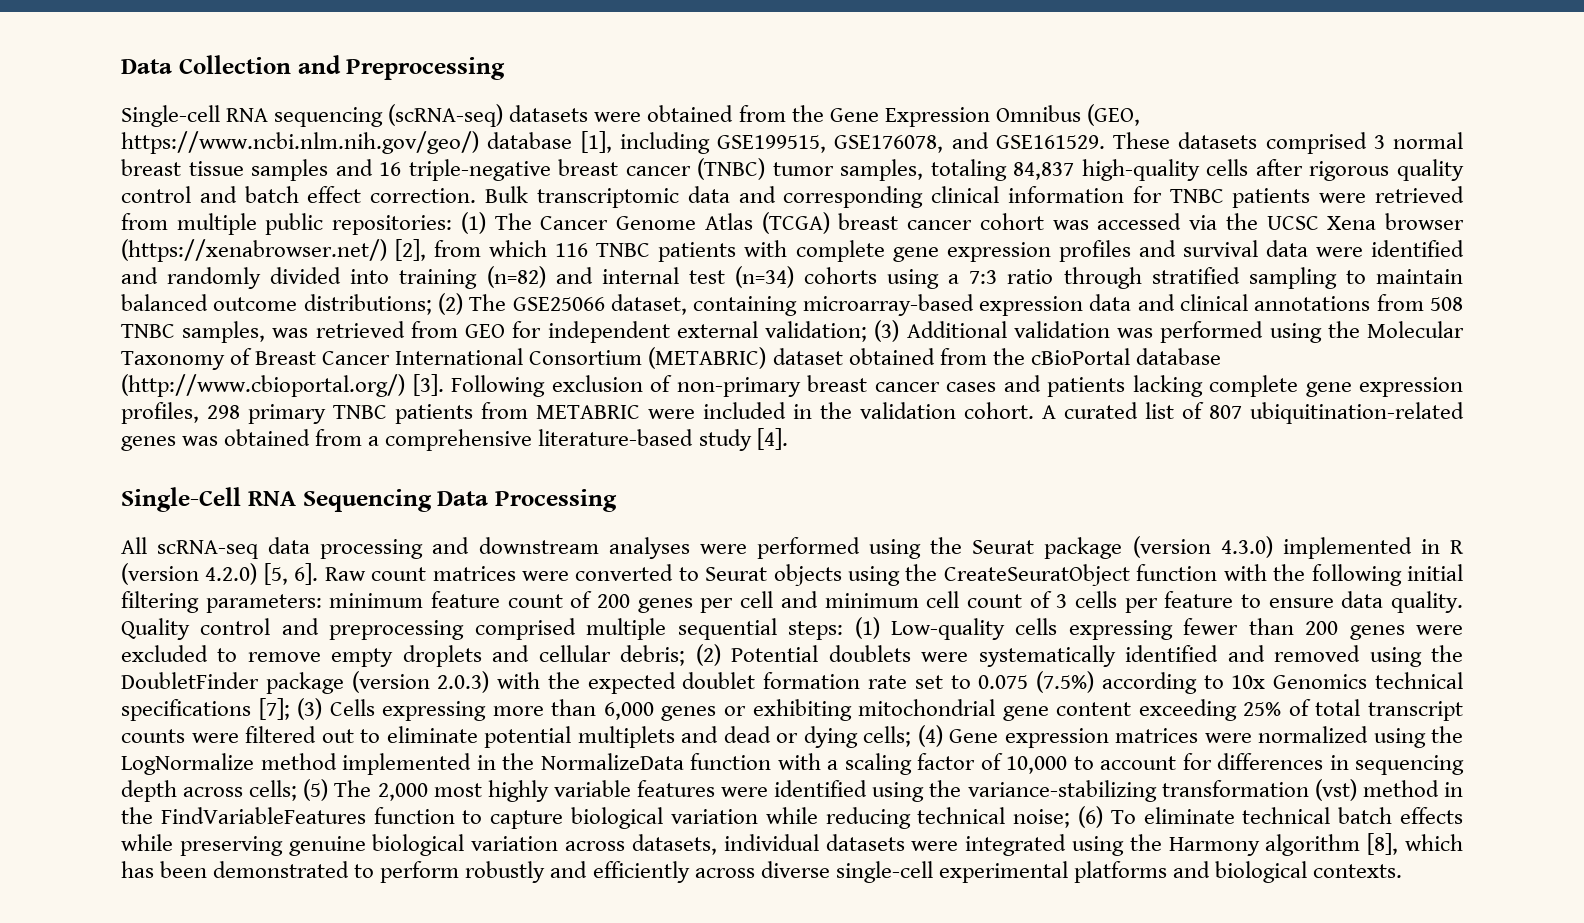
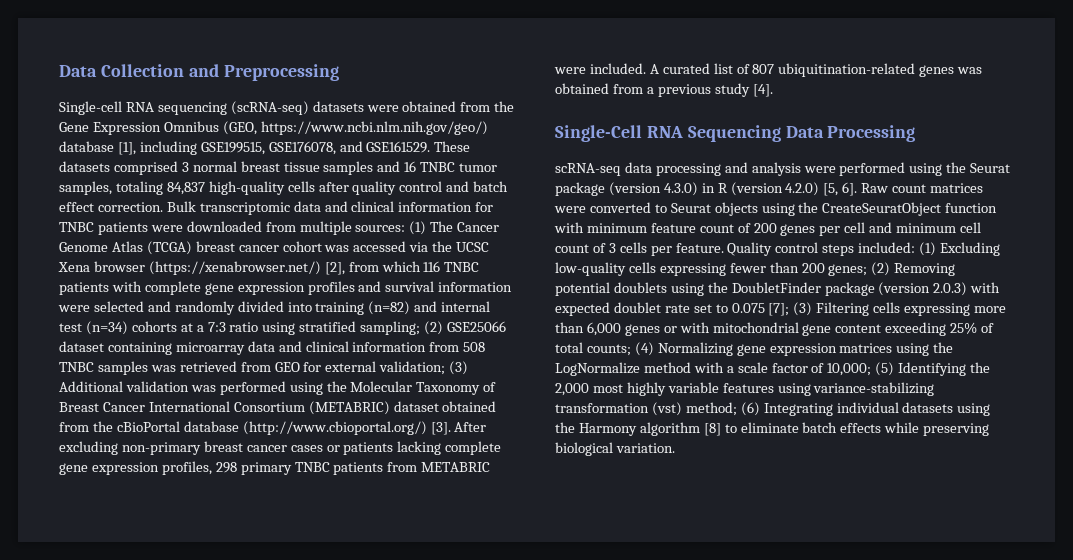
- These datasets comprised 3 normal breast tissue samples and 16 triple-negative breast cancer (TNBC) tumor samples, totaling 84,837 high-quality cells after rigorous quality control and batch effect correction.
+ These datasets comprised 3 normal breast tissue samples and 16 TNBC tumor samples, totaling 84,837 high-quality cells after quality control and batch effect correction.
- Bulk transcriptomic data and corresponding clinical information for TNBC patients were retrieved from multiple public repositories:
+ Bulk transcriptomic data and clinical information for TNBC patients were downloaded from multiple sources:
- (1) The Cancer Genome Atlas (TCGA) breast cancer cohort was accessed via the UCSC Xena browser (https://xenabrowser.net/) [2], from which 116 TNBC patients with complete gene expression profiles and survival data were identified and randomly divided into training (n=82) and internal test (n=34) cohorts using a 7:3 ratio through stratified sampling to maintain balanced outcome distributions; (2) The GSE25066 dataset, containing microarray-based expression data and clinical annotations from 508 TNBC samples, was retrieved from GEO for independent external validation;
+ (1) The Cancer Genome Atlas (TCGA) breast cancer cohort was accessed via the UCSC Xena browser (https://xenabrowser.net/) [2], from which 116 TNBC patients with complete gene expression profiles and survival information were selected and randomly divided into training (n=82) and internal test (n=34) cohorts at a 7:3 ratio using stratified sampling; (2) GSE25066 dataset containing microarray data and clinical information from 508 TNBC samples was retrieved from GEO for external validation;
- Following exclusion of non-primary breast cancer cases and patients lacking complete gene expression profiles, 298 primary TNBC patients from METABRIC were included in the validation cohort.
+ After excluding non-primary breast cancer cases or patients lacking complete gene expression profiles, 298 primary TNBC patients from METABRIC were included.
- A curated list of 807 ubiquitination-related genes was obtained from a comprehensive literature-based study [4].
+ A curated list of 807 ubiquitination-related genes was obtained from a previous study [4].
- All scRNA-seq data processing and downstream analyses were performed using the Seurat package (version 4.3.0) implemented in R (version 4.2.0) [5, 6].
+ scRNA-seq data processing and analysis were performed using the Seurat package (version 4.3.0) in R (version 4.2.0) [5, 6].
- Raw count matrices were converted to Seurat objects using the CreateSeuratObject function with the following initial filtering parameters: minimum feature count of 200 genes per cell and minimum cell count of 3 cells per feature to ensure data quality. Quality control and preprocessing comprised multiple sequential steps: (1) Low-quality cells expressing fewer than 200 genes were excluded to remove empty droplets and cellular debris; (2) Potential doublets were systematically identified and removed using the DoubletFinder package (version 2.0.3) with the expected doublet formation rate set to 0.075 (7.5%) according to 10x Genomics technical specifications [7]; (3) Cells expressing more than 6,000 genes or exhibiting mitochondrial gene content exceeding 25% of total transcript counts were filtered out to eliminate potential multiplets and dead or dying cells; (4) Gene expression matrices were normalized using the LogNormalize method implemented in the NormalizeData function with a scaling factor of 10,000 to account for differences in sequencing depth across cells; (5) The 2,000 most highly variable features were identified using the variance-stabilizing transformation (vst) method in the FindVariableFeatures function to capture biological variation while reducing technical noise; (6) To eliminate technical batch effects while preserving genuine biological variation across datasets, individual datasets were integrated using the Harmony algorithm [8], which has been demonstrated to perform robustly and efficiently across diverse single-cell experimental platforms and biological contexts.
+ Raw count matrices were converted to Seurat objects using the CreateSeuratObject function with minimum feature count of 200 genes per cell and minimum cell count of 3 cells per feature. Quality control steps included: (1) Excluding low-quality cells expressing fewer than 200 genes; (2) Removing potential doublets using the DoubletFinder package (version 2.0.3) with expected doublet rate set to 0.075 [7]; (3) Filtering cells expressing more than 6,000 genes or with mitochondrial gene content exceeding 25% of total counts; (4) Normalizing gene expression matrices using the LogNormalize method with a scale factor of 10,000; (5) Identifying the 2,000 most highly variable features using variance-stabilizing transformation (vst) method; (6) Integrating individual datasets using the Harmony algorithm [8] to eliminate batch effects while preserving biological variation.

